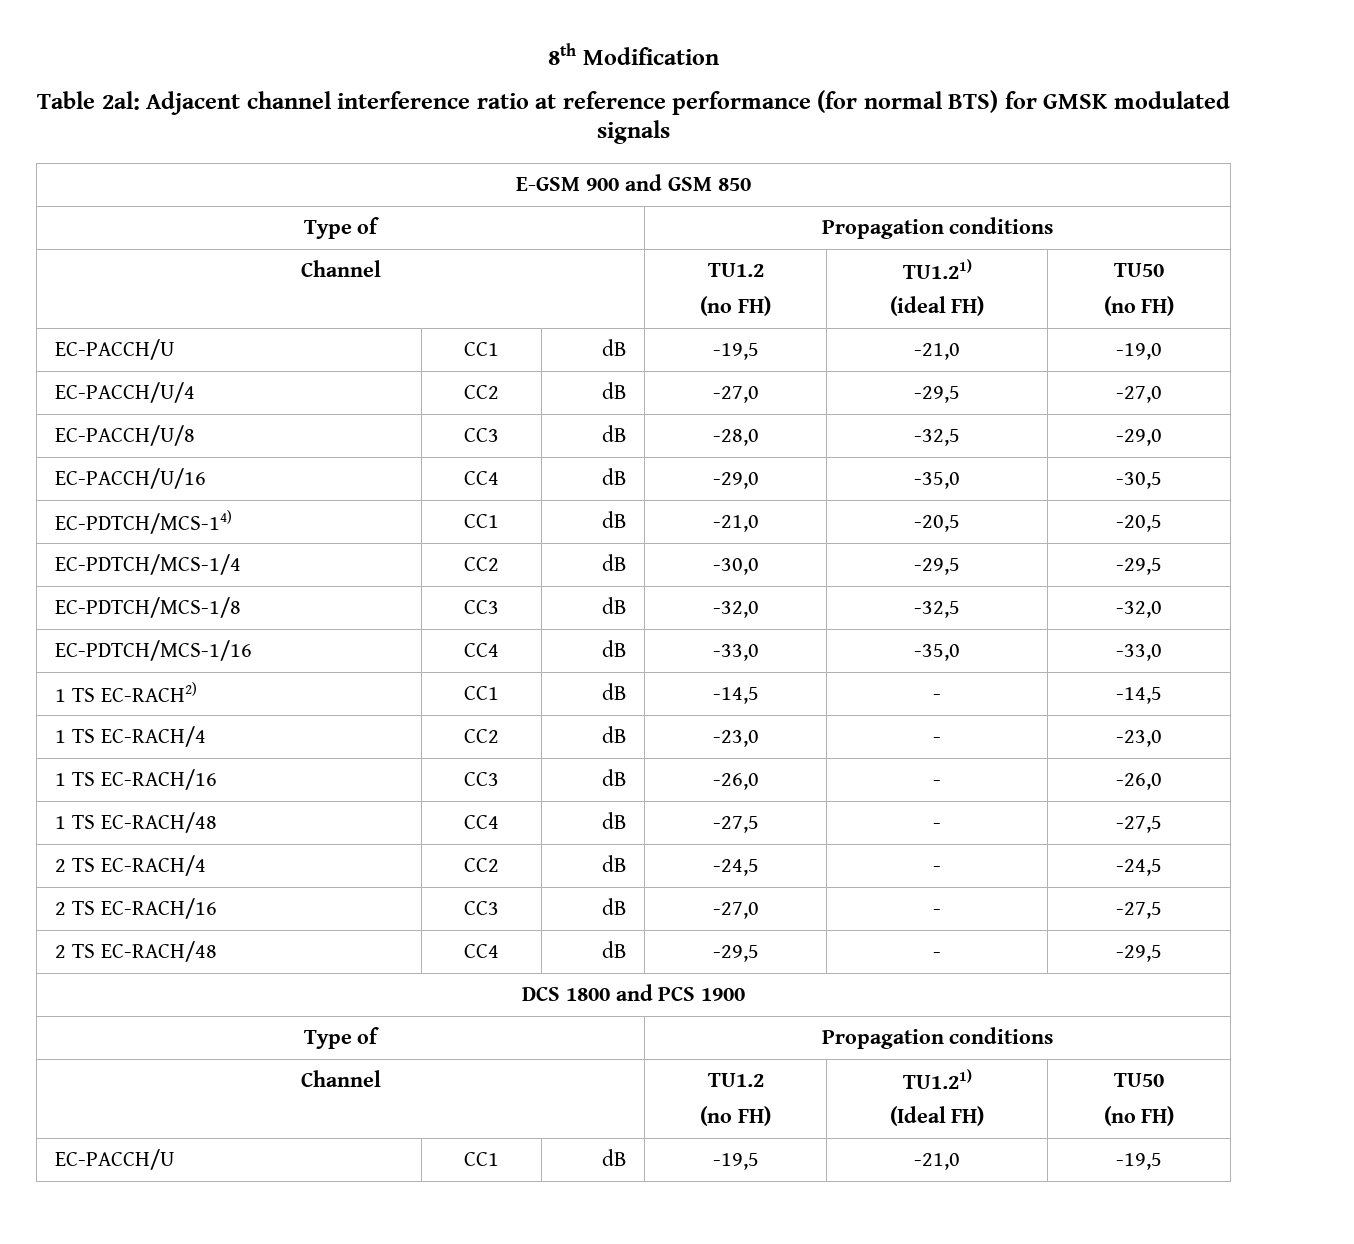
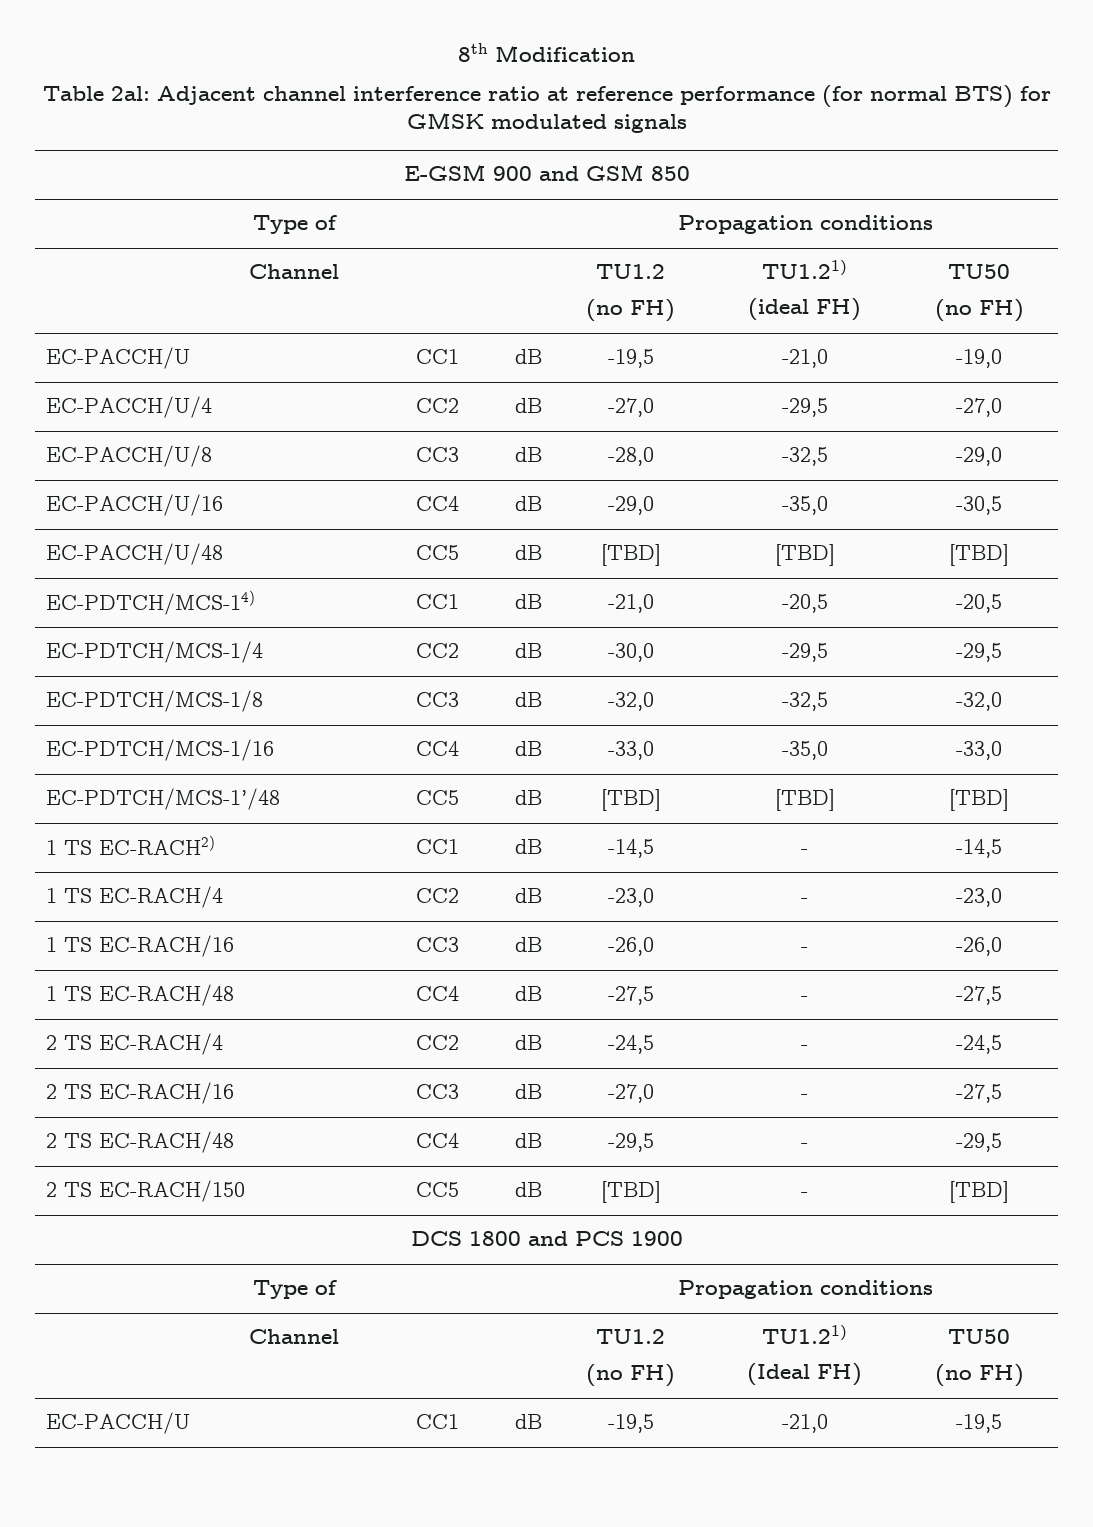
+ EC-PACCH/U/48 | CC5 | dB | [TBD] | [TBD] | [TBD]
+ EC-PDTCH/MCS-1’/48 | CC5 | dB | [TBD] | [TBD] | [TBD]
+ 2 TS EC-RACH/150 | CC5 | dB | [TBD] | - | [TBD]

